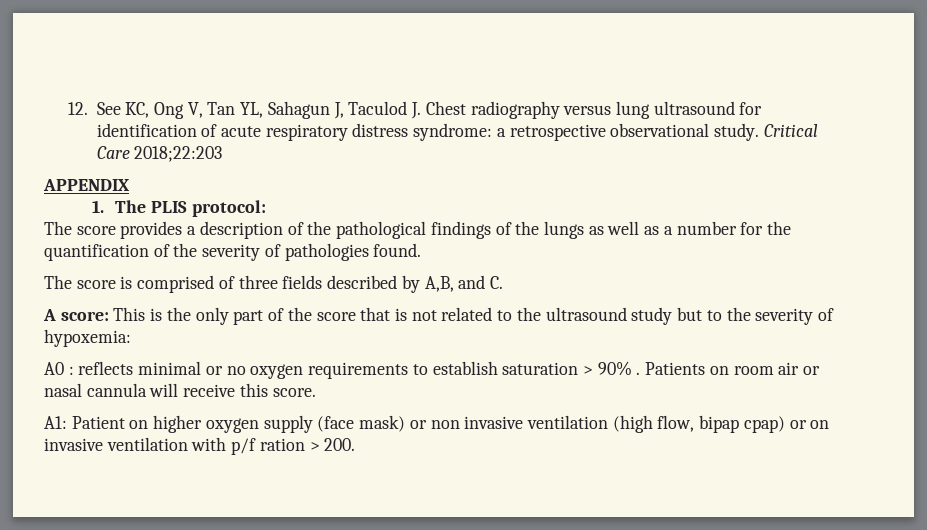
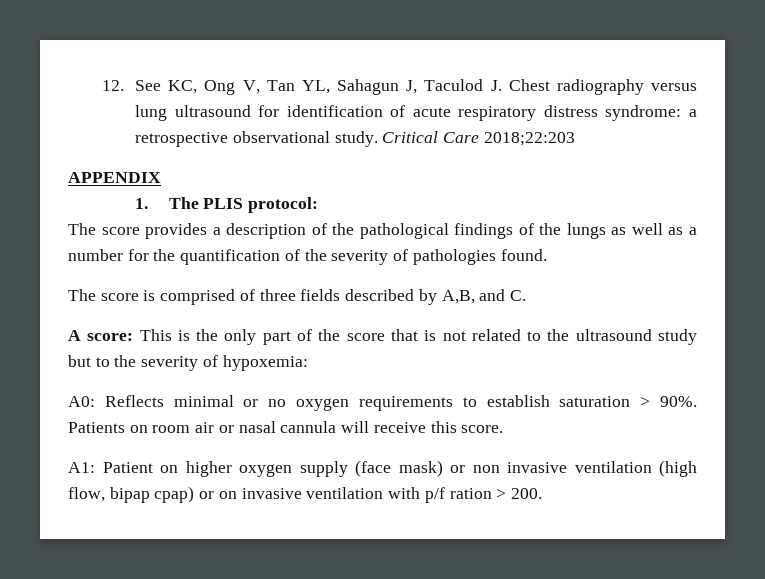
- A0 : reflects minimal or no oxygen requirements to establish saturation > 90% .
+ A0: Reflects minimal or no oxygen requirements to establish saturation > 90%.

